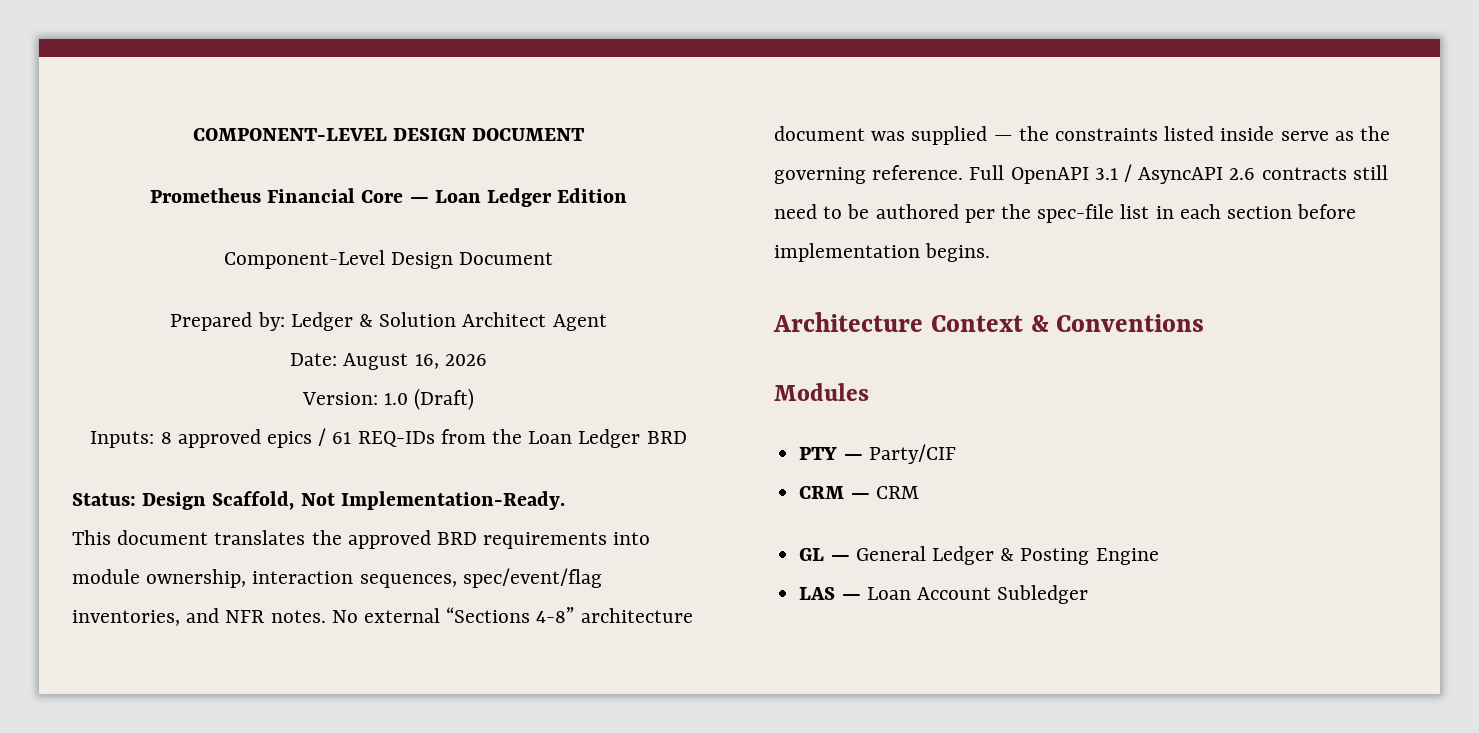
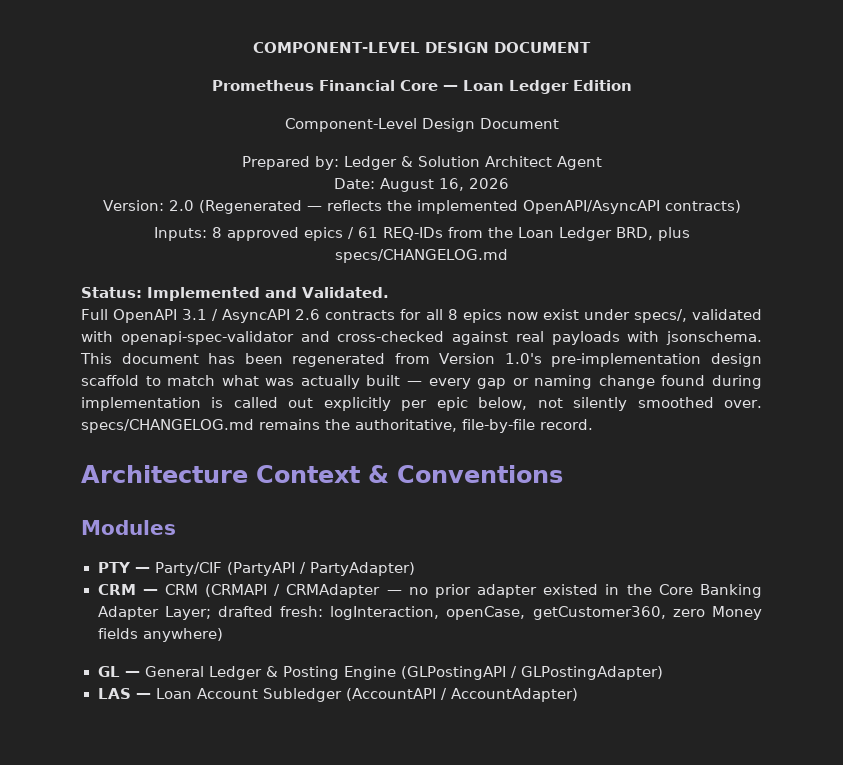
- Version: 1.0 (Draft)
+ Version: 2.0 (Regenerated — reflects the implemented OpenAPI/AsyncAPI contracts)
- Inputs: 8 approved epics / 61 REQ-IDs from the Loan Ledger BRD
- Status: Design Scaffold, Not Implementation-Ready.
- This document translates the approved BRD requirements into module ownership, interaction sequences, spec/event/flag inventories, and NFR notes. No external “Sections 4-8” architecture document was supplied — the constraints listed inside serve as the governing reference. Full OpenAPI 3.1 / AsyncAPI 2.6 contracts still need to be authored per the spec-file list in each section before implementation begins.
+ Inputs: 8 approved epics / 61 REQ-IDs from the Loan Ledger BRD, plus specs/CHANGELOG.md
+ Status: Implemented and Validated.
+ Full OpenAPI 3.1 / AsyncAPI 2.6 contracts for all 8 epics now exist under specs/, validated with openapi-spec-validator and cross-checked against real payloads with jsonschema. This document has been regenerated from Version 1.0's pre-implementation design scaffold to match what was actually built — every gap or naming change found during implementation is called out explicitly per epic below, not silently smoothed over. specs/CHANGELOG.md remains the authoritative, file-by-file record.
- PTY — Party/CIF
+ PTY — Party/CIF (PartyAPI / PartyAdapter)
- CRM — CRM
+ CRM — CRM (CRMAPI / CRMAdapter — no prior adapter existed in the Core Banking Adapter Layer; drafted fresh: logInteraction, openCase, getCustomer360, zero Money fields anywhere)
- GL — General Ledger & Posting Engine
+ GL — General Ledger & Posting Engine (GLPostingAPI / GLPostingAdapter)
- LAS — Loan Account Subledger
+ LAS — Loan Account Subledger (AccountAPI / AccountAdapter)

